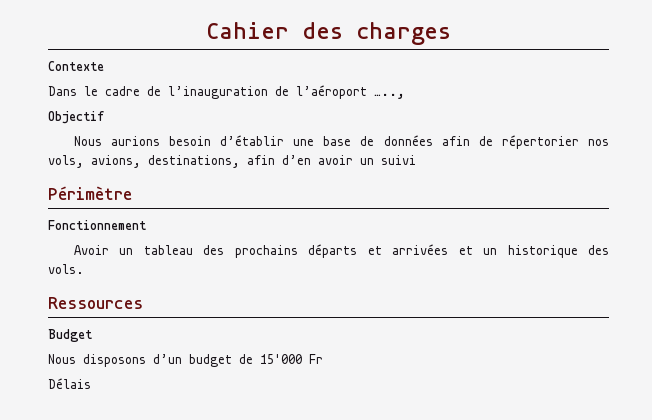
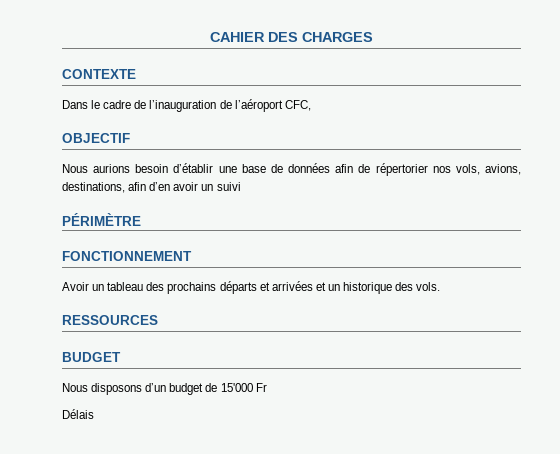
- Cahier des charges
- Contexte
+ CAHIER DES CHARGES
+ CONTEXTE
- Dans le cadre de l’inauguration de l’aéroport …..,
- Objectif
+ Dans le cadre de l’inauguration de l’aéroport CFC,
+ OBJECTIF
- Périmètre
- Fonctionnement
+ PÉRIMÈTRE
+ FONCTIONNEMENT
- Ressources
- Budget
+ RESSOURCES
+ BUDGET

